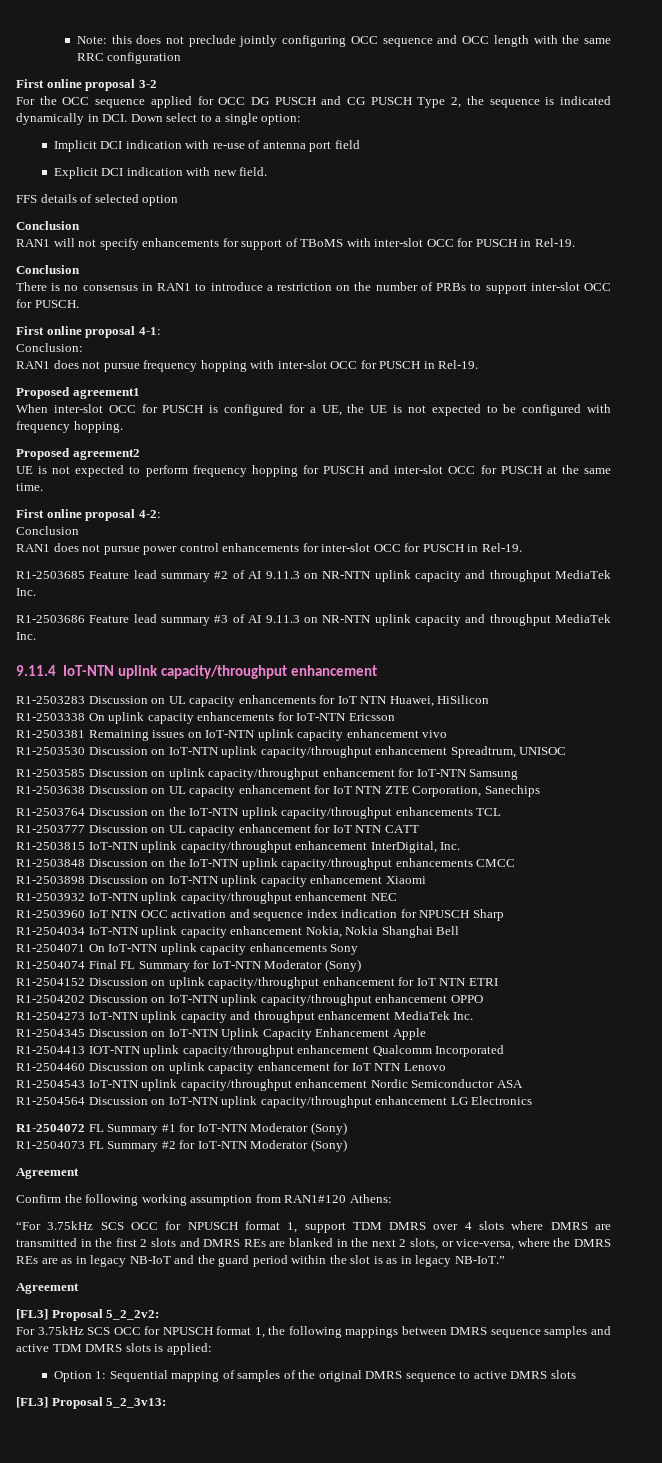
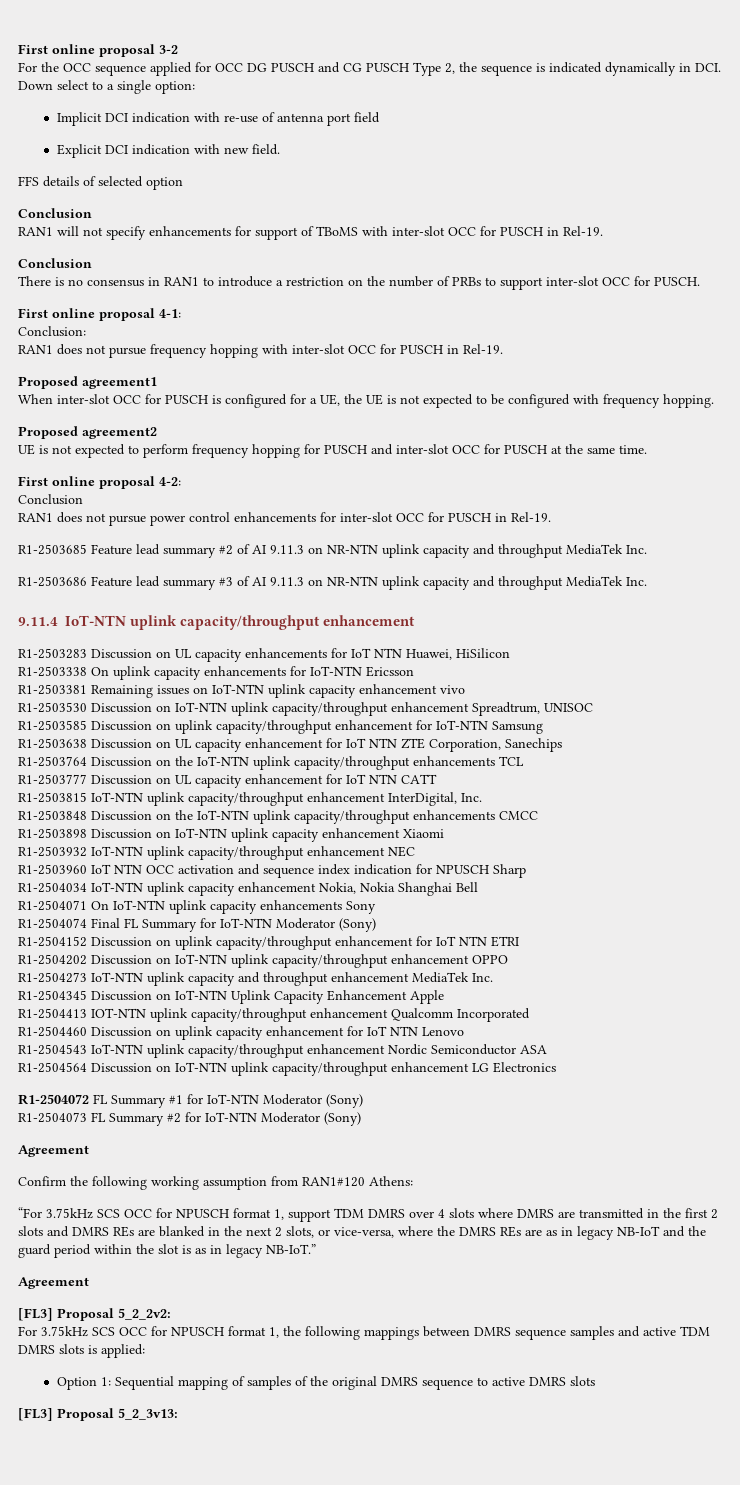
- Note: this does not preclude jointly configuring OCC sequence and OCC length with the same RRC configuration

